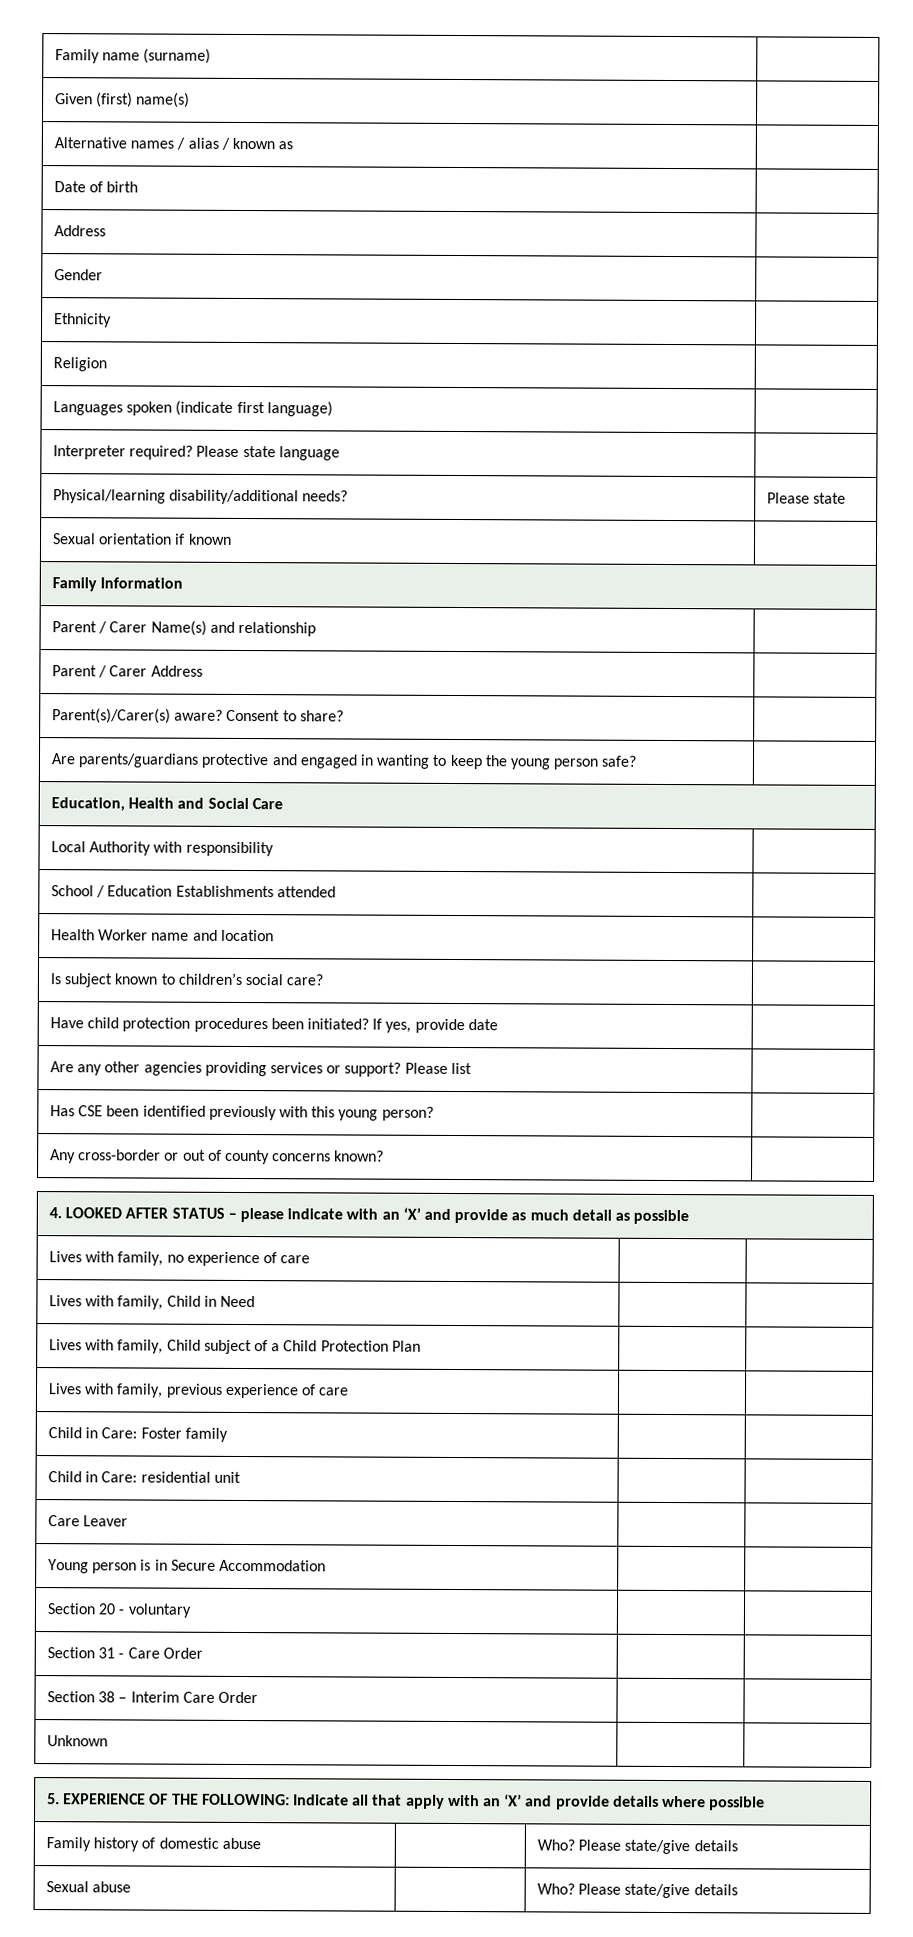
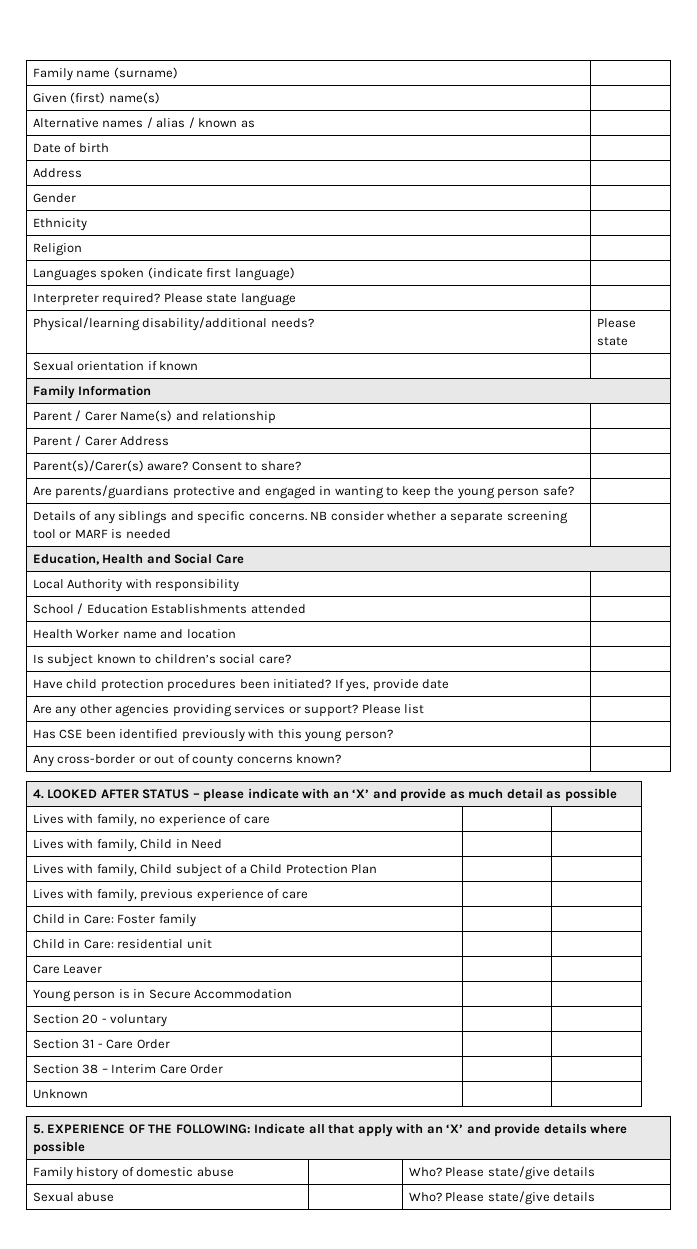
+ Details of any siblings and specific concerns. NB consider whether a separate screening tool or MARF is needed |

